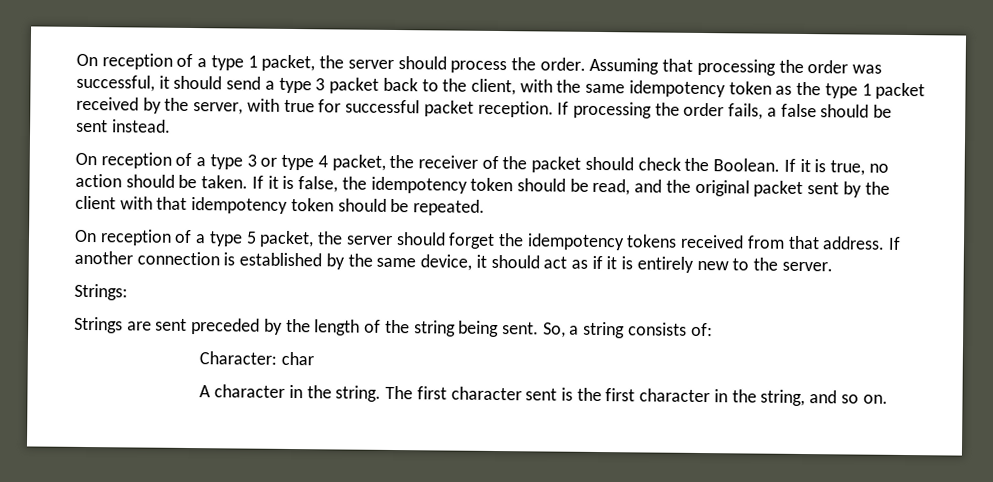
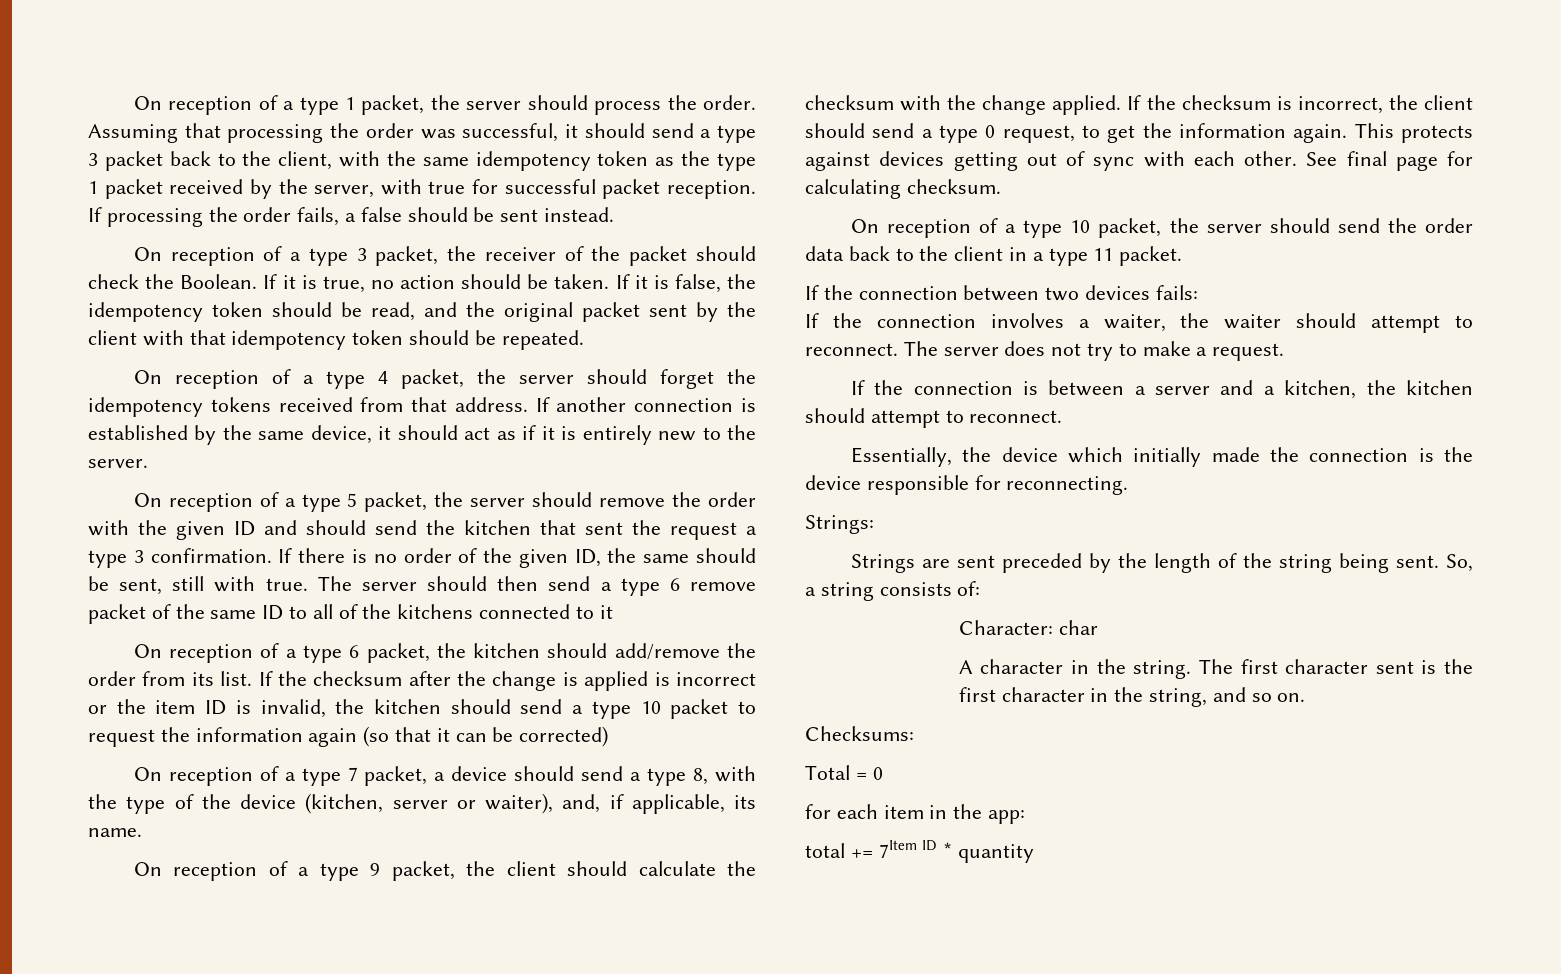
- On reception of a type 3 or type 4 packet, the receiver of the packet should check the Boolean.
+ On reception of a type 3 packet, the receiver of the packet should check the Boolean.
- On reception of a type 5 packet, the server should forget the idempotency tokens received from that address.
+ On reception of a type 4 packet, the server should forget the idempotency tokens received from that address.
+ On reception of a type 5 packet, the server should remove the order with the given ID and should send the kitchen that sent the request a type 3 confirmation. If there is no order of the given ID, the same should be sent, still with true. The server should then send a type 6 remove packet of the same ID to all of the kitchens connected to it
+ On reception of a type 6 packet, the kitchen should add/remove the order from its list. If the checksum after the change is applied is incorrect or the item ID is invalid, the kitchen should send a type 10 packet to request the information again (so that it can be corrected)
+ On reception of a type 7 packet, a device should send a type 8, with the type of the device (kitchen, server or waiter), and, if applicable, its name.
+ On reception of a type 9 packet, the client should calculate the checksum with the change applied. If the checksum is incorrect, the client should send a type 0 request, to get the information again. This protects against devices getting out of sync with each other. See final page for calculating checksum.
+ On reception of a type 10 packet, the server should send the order data back to the client in a type 11 packet.
+ If the connection between two devices fails:
+ If the connection involves a waiter, the waiter should attempt to reconnect. The server does not try to make a request.
+ If the connection is between a server and a kitchen, the kitchen should attempt to reconnect.
+ Essentially, the device which initially made the connection is the device responsible for reconnecting.
+ Checksums:
+ Total = 0
+ for each item in the app:
+ total += 7Item ID * quantity

